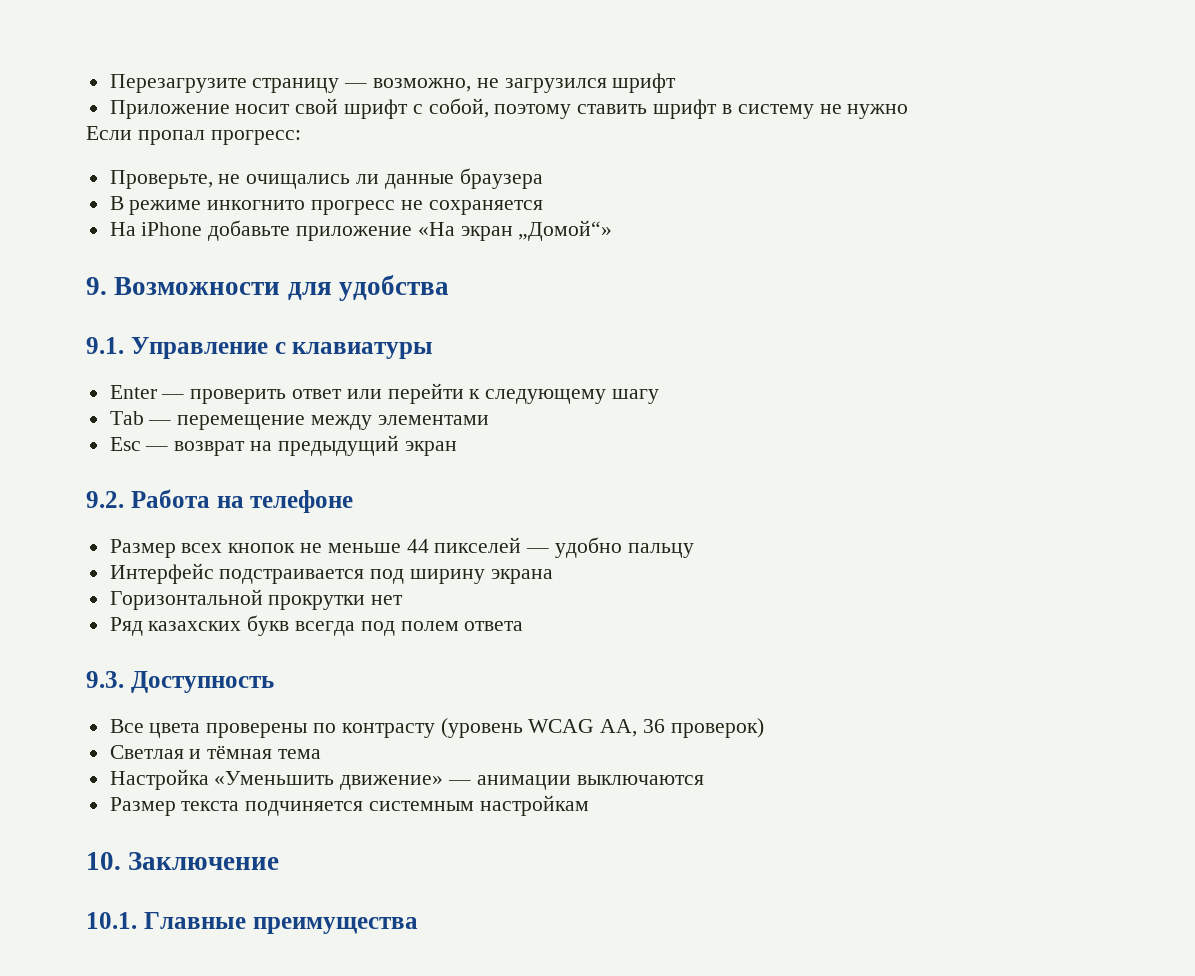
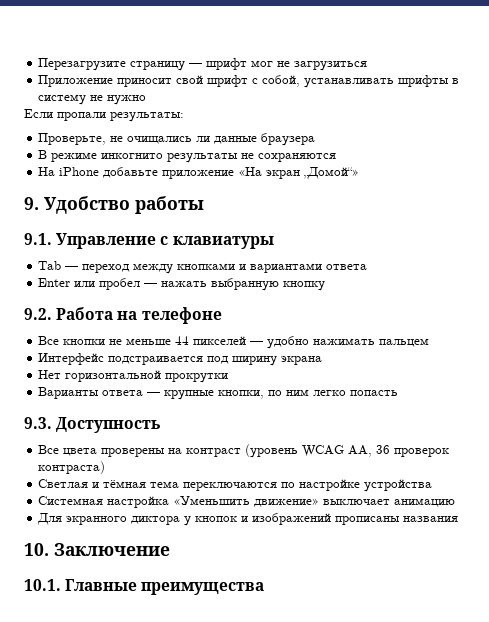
- Перезагрузите страницу — возможно, не загрузился шрифт
+ Перезагрузите страницу — шрифт мог не загрузиться
- Приложение носит свой шрифт с собой, поэтому ставить шрифт в систему не нужно
+ Приложение приносит свой шрифт с собой, устанавливать шрифты в систему не нужно
- Если пропал прогресс:
+ Если пропали результаты:
- В режиме инкогнито прогресс не сохраняется
+ В режиме инкогнито результаты не сохраняются
- 9. Возможности для удобства
+ 9. Удобство работы
- Enter — проверить ответ или перейти к следующему шагу
- Tab — перемещение между элементами
- Esc — возврат на предыдущий экран
+ Tab — переход между кнопками и вариантами ответа
+ Enter или пробел — нажать выбранную кнопку
- Размер всех кнопок не меньше 44 пикселей — удобно пальцу
+ Все кнопки не меньше 44 пикселей — удобно нажимать пальцем
- Горизонтальной прокрутки нет
- Ряд казахских букв всегда под полем ответа
+ Нет горизонтальной прокрутки
+ Варианты ответа — крупные кнопки, по ним легко попасть
- Все цвета проверены по контрасту (уровень WCAG AA, 36 проверок)
+ Все цвета проверены на контраст (уровень WCAG AA, 36 проверок контраста)
- Светлая и тёмная тема
- Настройка «Уменьшить движение» — анимации выключаются
- Размер текста подчиняется системным настройкам
+ Светлая и тёмная тема переключаются по настройке устройства
+ Системная настройка «Уменьшить движение» выключает анимацию
+ Для экранного диктора у кнопок и изображений прописаны названия

